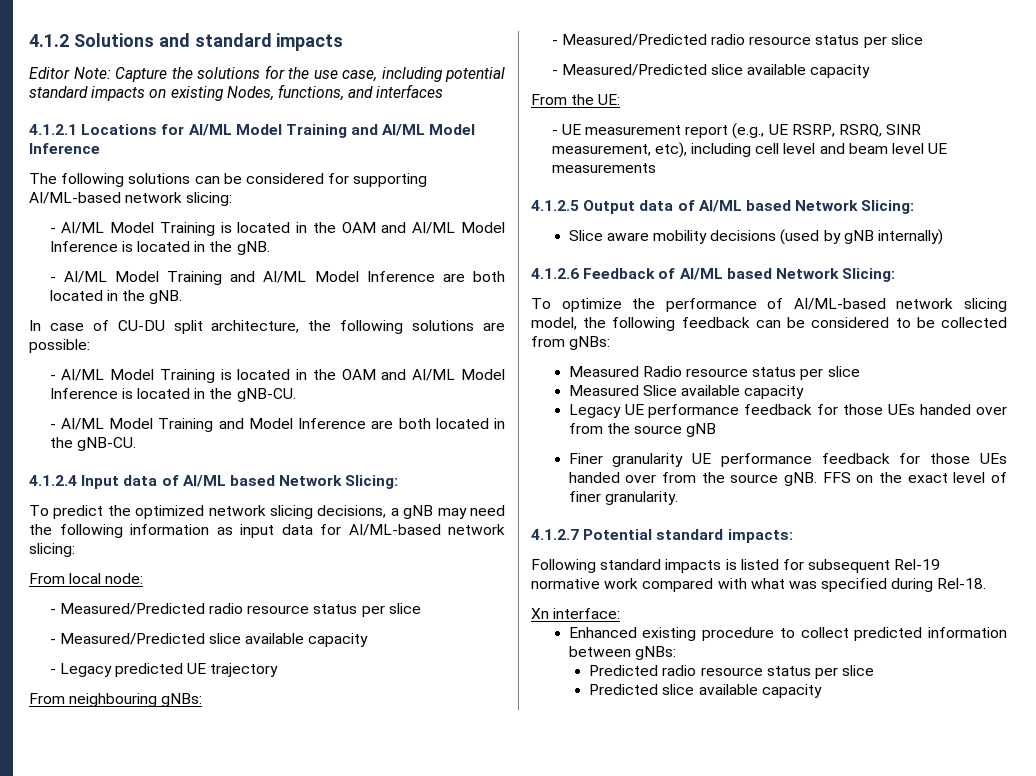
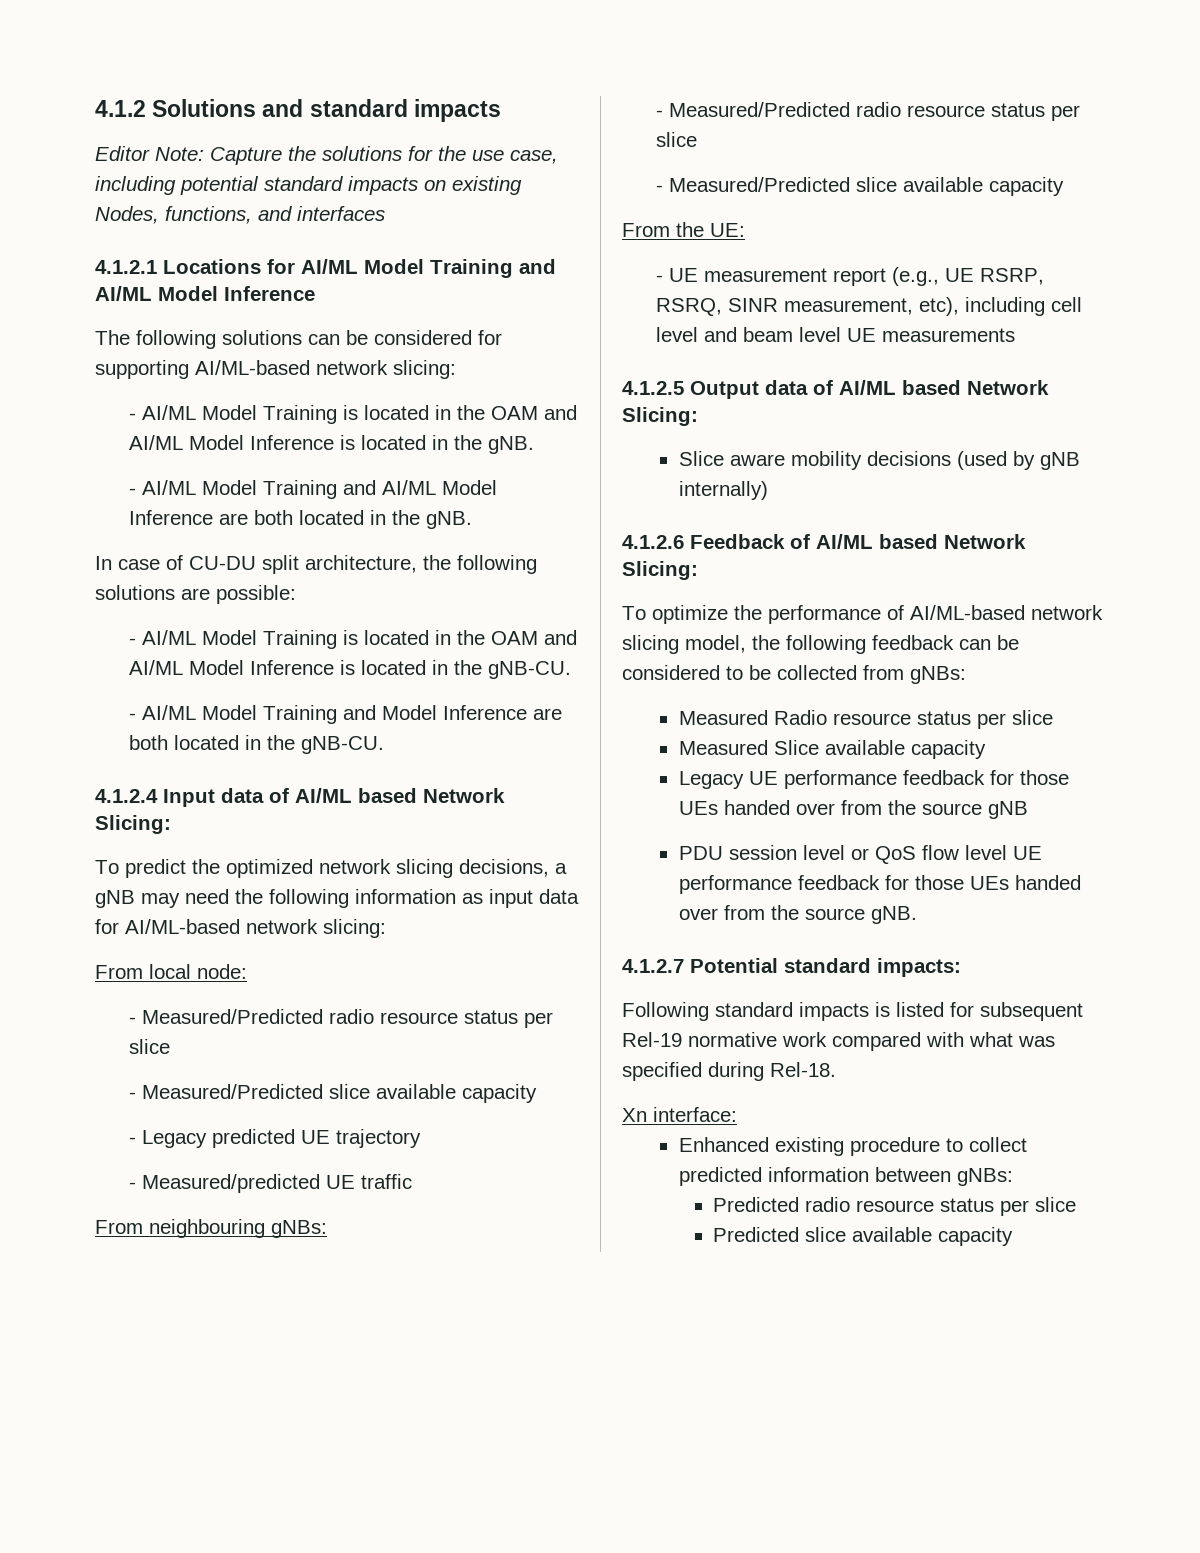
+ - Measured/predicted UE traffic
- Finer granularity UE performance feedback for those UEs handed over from the source gNB. FFS on the exact level of finer granularity.
+ PDU session level or QoS flow level UE performance feedback for those UEs handed over from the source gNB.

